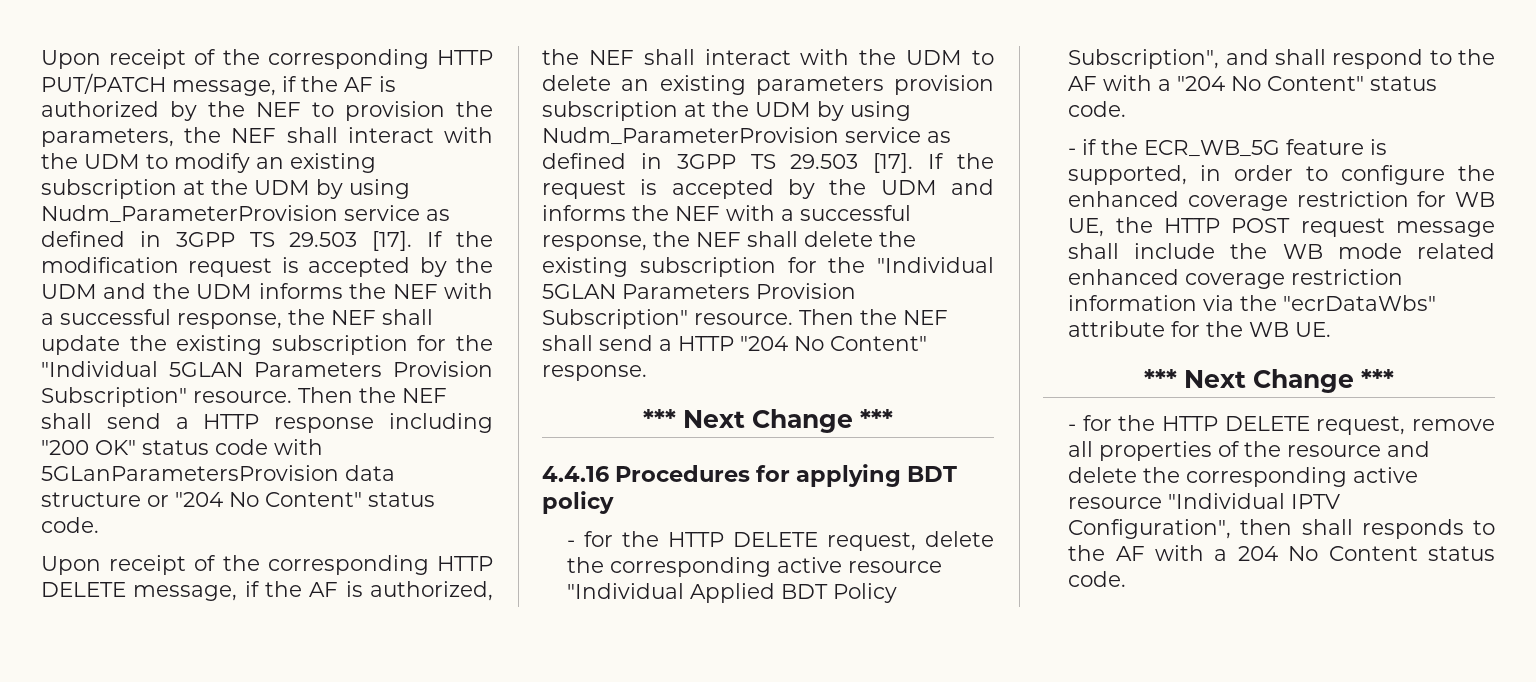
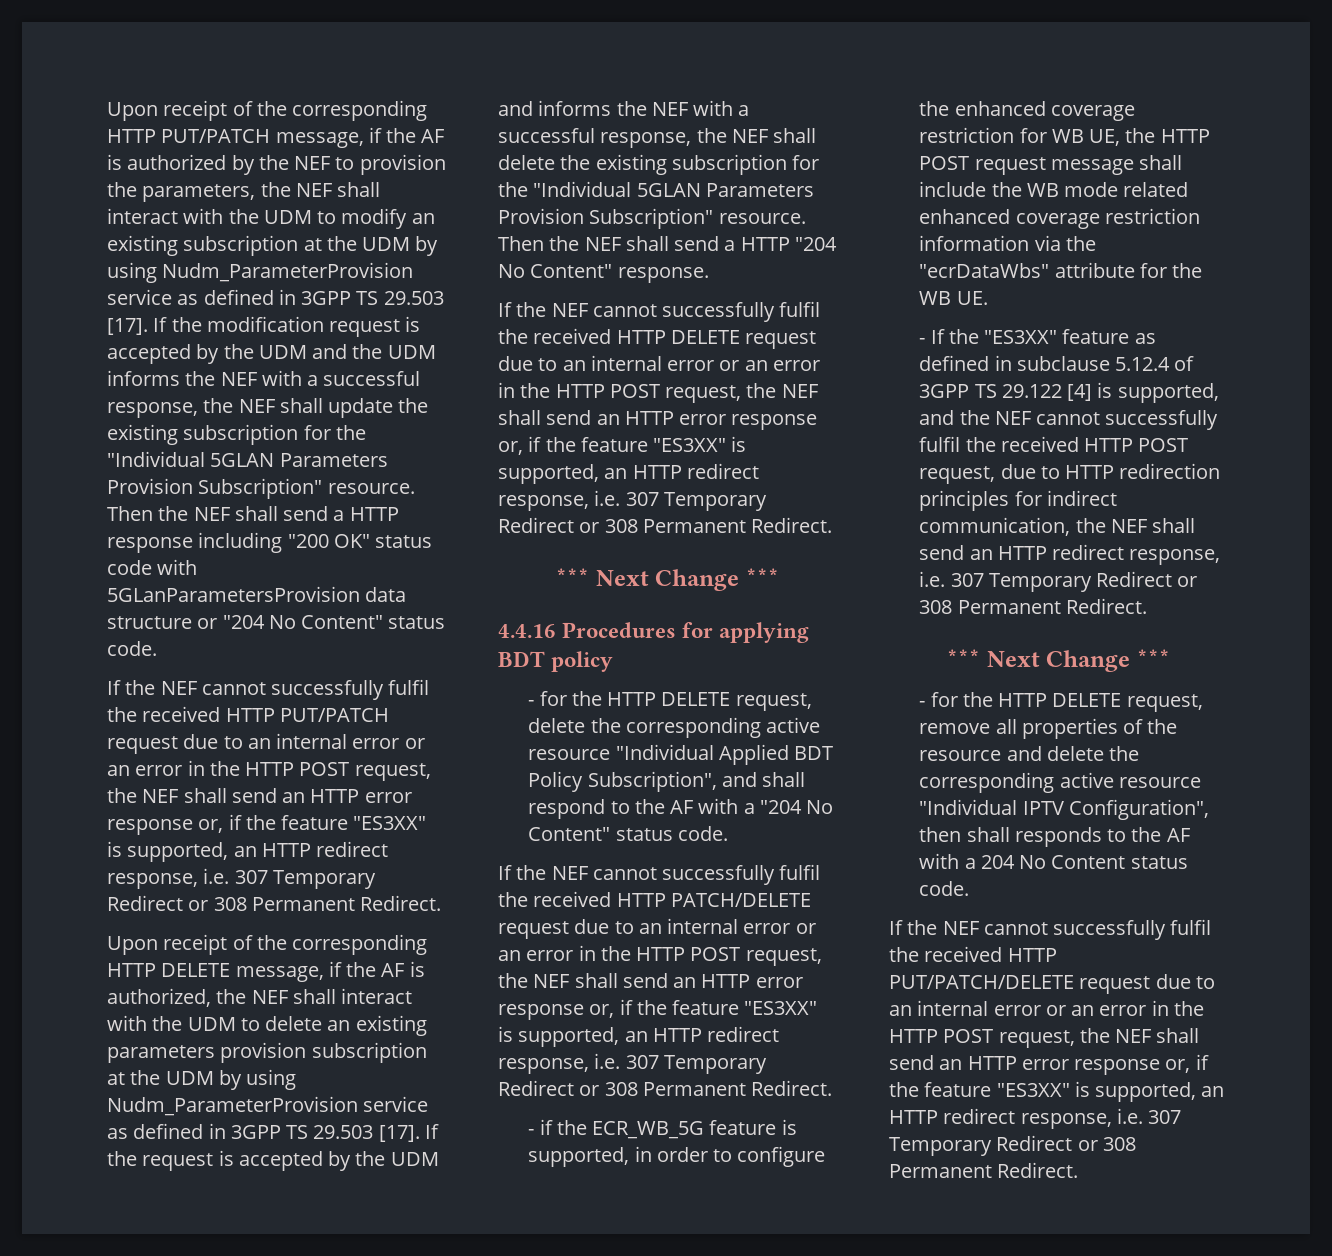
+ If the NEF cannot successfully fulfil the received HTTP PUT/PATCH request due to an internal error or an error in the HTTP POST request, the NEF shall send an HTTP error response or, if the feature "ES3XX" is supported, an HTTP redirect response, i.e. 307 Temporary Redirect or 308 Permanent Redirect.
+ If the NEF cannot successfully fulfil the received HTTP DELETE request due to an internal error or an error in the HTTP POST request, the NEF shall send an HTTP error response or, if the feature "ES3XX" is supported, an HTTP redirect response, i.e. 307 Temporary Redirect or 308 Permanent Redirect.
+ If the NEF cannot successfully fulfil the received HTTP PATCH/DELETE request due to an internal error or an error in the HTTP POST request, the NEF shall send an HTTP error response or, if the feature "ES3XX" is supported, an HTTP redirect response, i.e. 307 Temporary Redirect or 308 Permanent Redirect.
+ - If the "ES3XX" feature as defined in subclause 5.12.4 of 3GPP TS 29.122 [4] is supported, and the NEF cannot successfully fulfil the received HTTP POST request, due to HTTP redirection principles for indirect communication, the NEF shall send an HTTP redirect response, i.e. 307 Temporary Redirect or 308 Permanent Redirect.
+ If the NEF cannot successfully fulfil the received HTTP PUT/PATCH/DELETE request due to an internal error or an error in the HTTP POST request, the NEF shall send an HTTP error response or, if the feature "ES3XX" is supported, an HTTP redirect response, i.e. 307 Temporary Redirect or 308 Permanent Redirect.

